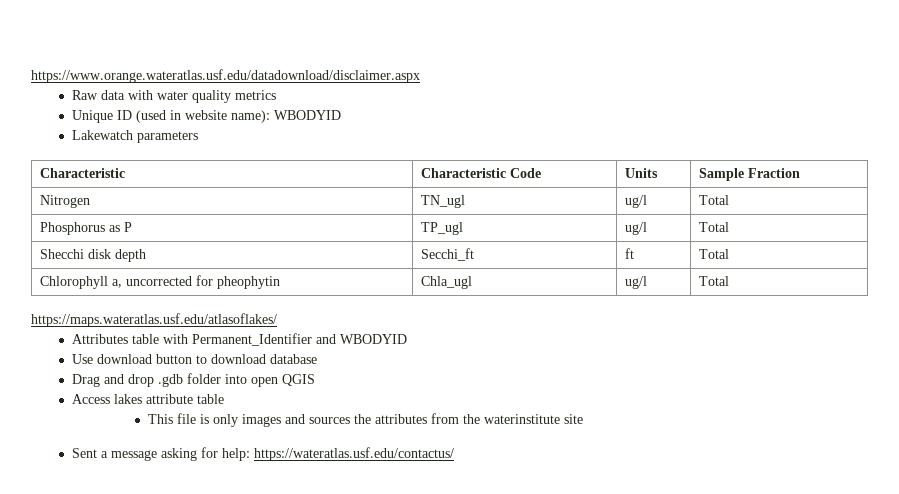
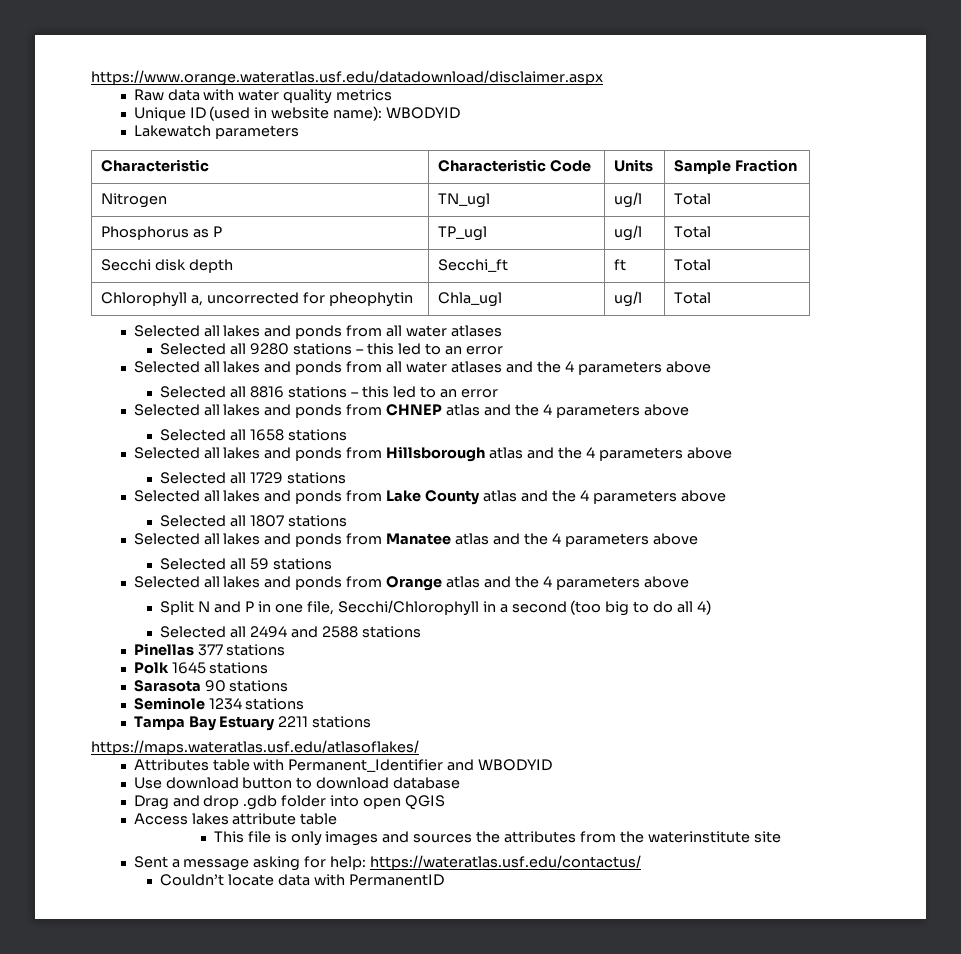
- Shecchi disk depth | Secchi_ft | ft | Total
+ Secchi disk depth | Secchi_ft | ft | Total
  Chlorophyll a, uncorrected for pheophytin | Chla_ugl | ug/l | Total
+ Selected all lakes and ponds from all water atlases
+ Selected all 9280 stations – this led to an error
+ Selected all lakes and ponds from all water atlases and the 4 parameters above
+ Selected all 8816 stations – this led to an error
+ Selected all lakes and ponds from CHNEP atlas and the 4 parameters above
+ Selected all 1658 stations
+ Selected all lakes and ponds from Hillsborough atlas and the 4 parameters above
+ Selected all 1729 stations
+ Selected all lakes and ponds from Lake County atlas and the 4 parameters above
+ Selected all 1807 stations
+ Selected all lakes and ponds from Manatee atlas and the 4 parameters above
+ Selected all 59 stations
+ Selected all lakes and ponds from Orange atlas and the 4 parameters above
+ Split N and P in one file, Secchi/Chlorophyll in a second (too big to do all 4)
+ Selected all 2494 and 2588 stations
+ Pinellas 377 stations
+ Polk 1645 stations
+ Sarasota 90 stations
+ Seminole 1234 stations
+ Tampa Bay Estuary 2211 stations
+ Couldn’t locate data with PermanentID

